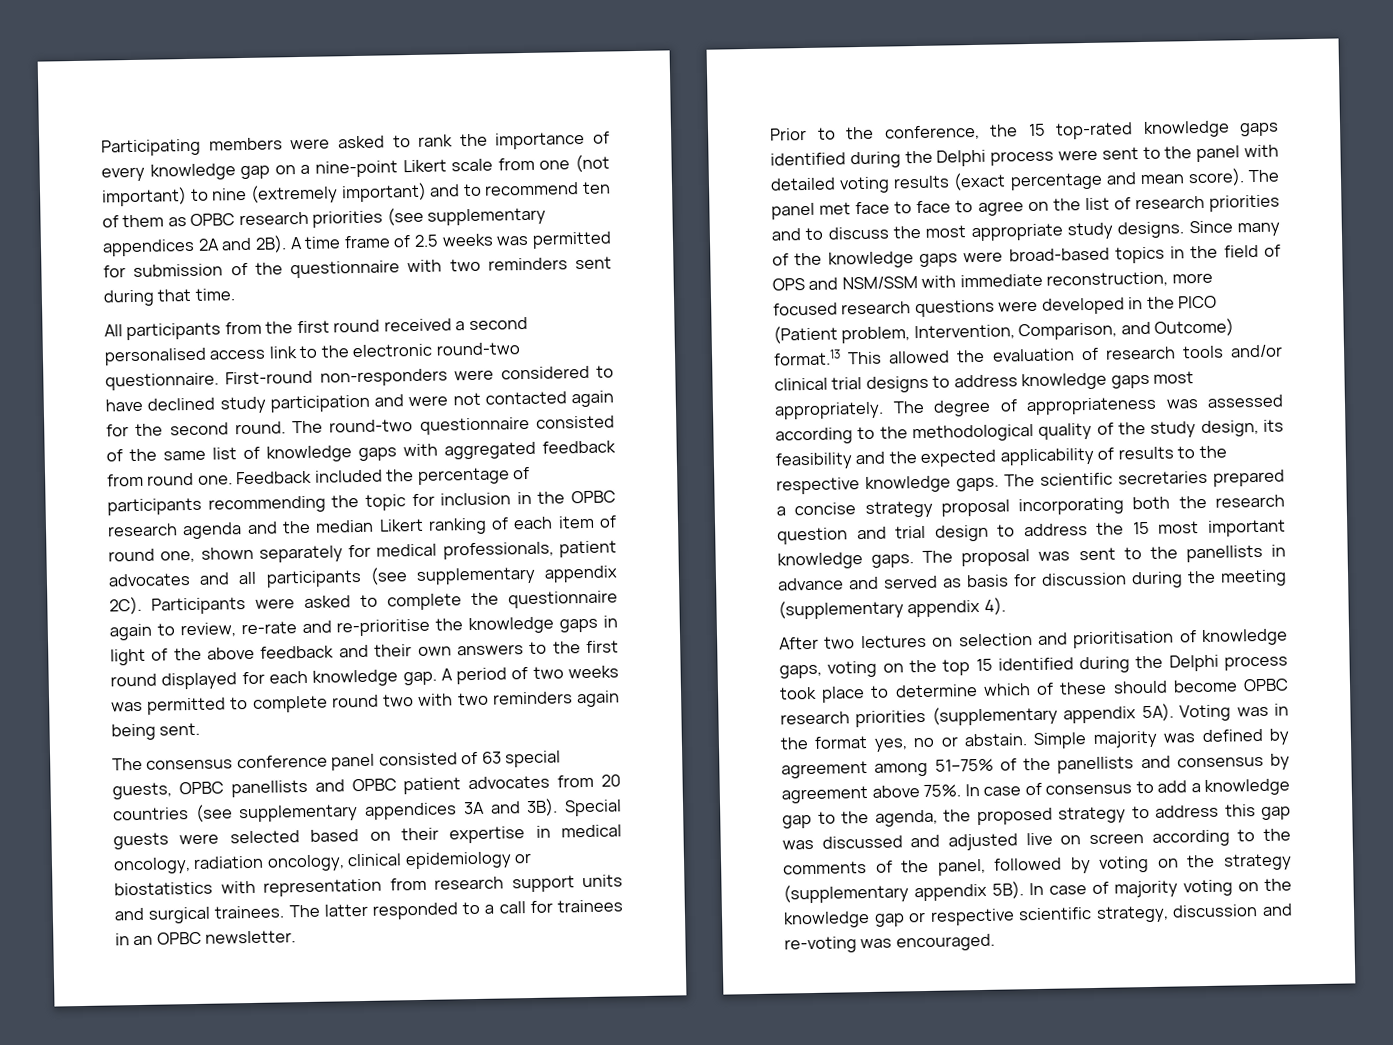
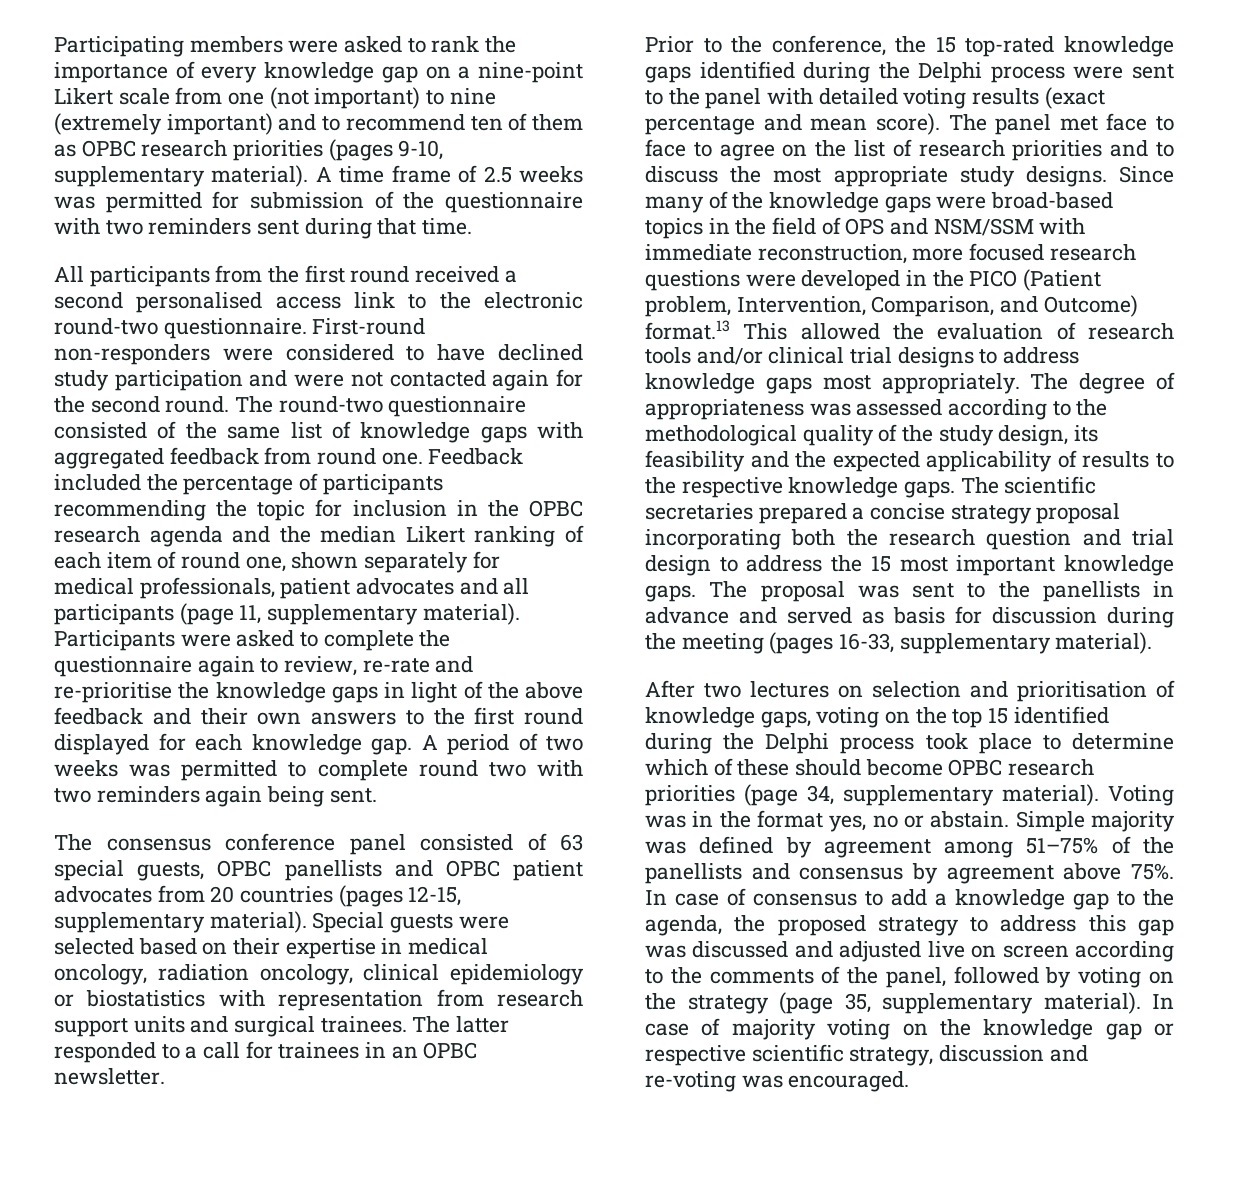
- Participating members were asked to rank the importance of every knowledge gap on a nine-point Likert scale from one (not important) to nine (extremely important) and to recommend ten of them as OPBC research priorities (see supplementary appendices 2A and 2B).
+ Participating members were asked to rank the importance of every knowledge gap on a nine-point Likert scale from one (not important) to nine (extremely important) and to recommend ten of them as OPBC research priorities (pages 9-10, supplementary material).
- Feedback included the percentage of participants recommending the topic for inclusion in the OPBC research agenda and the median Likert ranking of each item of round one, shown separately for medical professionals, patient advocates and all participants (see supplementary appendix 2C).
+ Feedback included the percentage of participants recommending the topic for inclusion in the OPBC research agenda and the median Likert ranking of each item of round one, shown separately for medical professionals, patient advocates and all participants (page 11, supplementary material).
- The consensus conference panel consisted of 63 special guests, OPBC panellists and OPBC patient advocates from 20 countries (see supplementary appendices 3A and 3B).
+ The consensus conference panel consisted of 63 special guests, OPBC panellists and OPBC patient advocates from 20 countries (pages 12-15, supplementary material).
- The proposal was sent to the panellists in advance and served as basis for discussion during the meeting (supplementary appendix 4).
+ The proposal was sent to the panellists in advance and served as basis for discussion during the meeting (pages 16-33, supplementary material).
- After two lectures on selection and prioritisation of knowledge gaps, voting on the top 15 identified during the Delphi process took place to determine which of these should become OPBC research priorities (supplementary appendix 5A).
+ After two lectures on selection and prioritisation of knowledge gaps, voting on the top 15 identified during the Delphi process took place to determine which of these should become OPBC research priorities (page 34, supplementary material).
- In case of consensus to add a knowledge gap to the agenda, the proposed strategy to address this gap was discussed and adjusted live on screen according to the comments of the panel, followed by voting on the strategy (supplementary appendix 5B).
+ In case of consensus to add a knowledge gap to the agenda, the proposed strategy to address this gap was discussed and adjusted live on screen according to the comments of the panel, followed by voting on the strategy (page 35, supplementary material).

